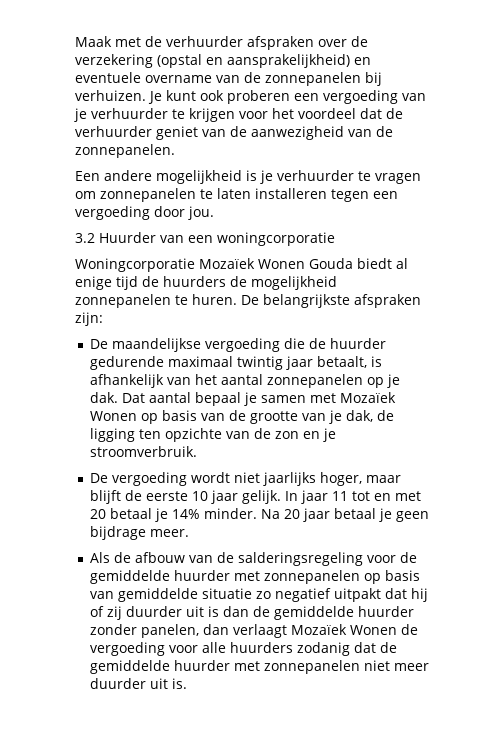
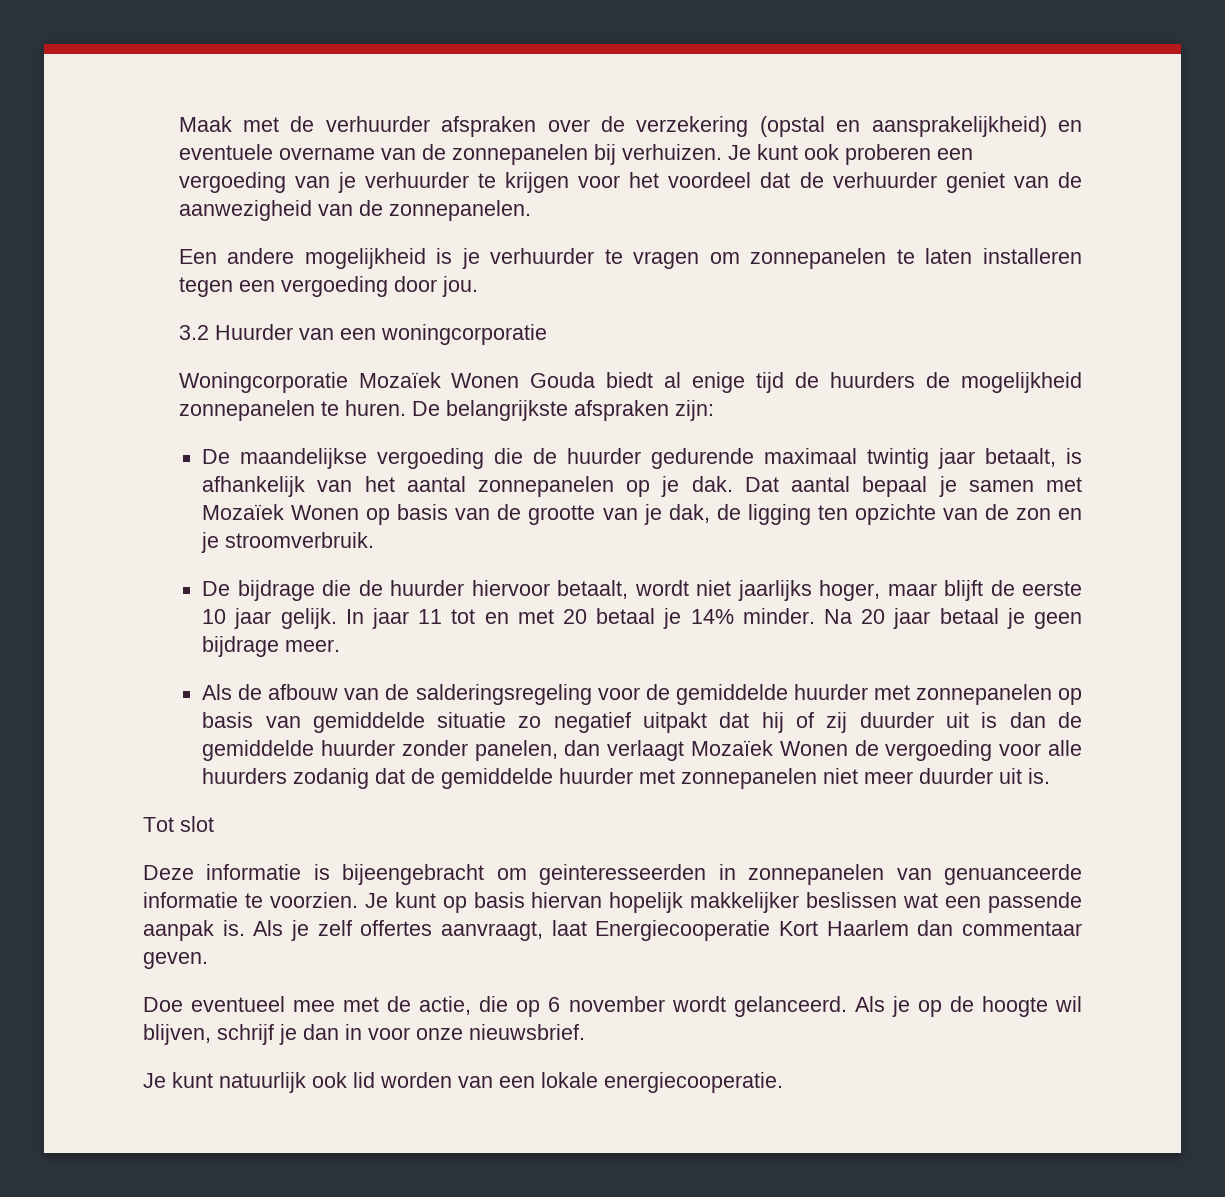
- De vergoeding wordt niet jaarlijks hoger, maar blijft de eerste 10 jaar gelijk.
+ De bijdrage die de huurder hiervoor betaalt, wordt niet jaarlijks hoger, maar blijft de eerste 10 jaar gelijk.
+ Tot slot
+ Deze informatie is bijeengebracht om geinteresseerden in zonnepanelen van genuanceerde informatie te voorzien. Je kunt op basis hiervan hopelijk makkelijker beslissen wat een passende aanpak is. Als je zelf offertes aanvraagt, laat Energiecooperatie Kort Haarlem dan commentaar geven.
+ Doe eventueel mee met de actie, die op 6 november wordt gelanceerd. Als je op de hoogte wil blijven, schrijf je dan in voor onze nieuwsbrief.
+ Je kunt natuurlijk ook lid worden van een lokale energiecooperatie.

